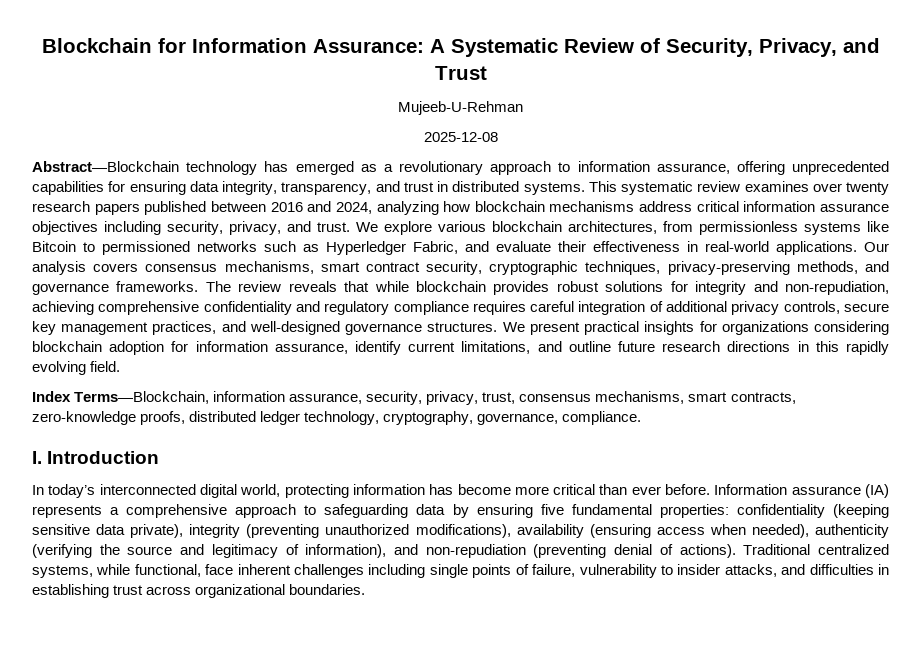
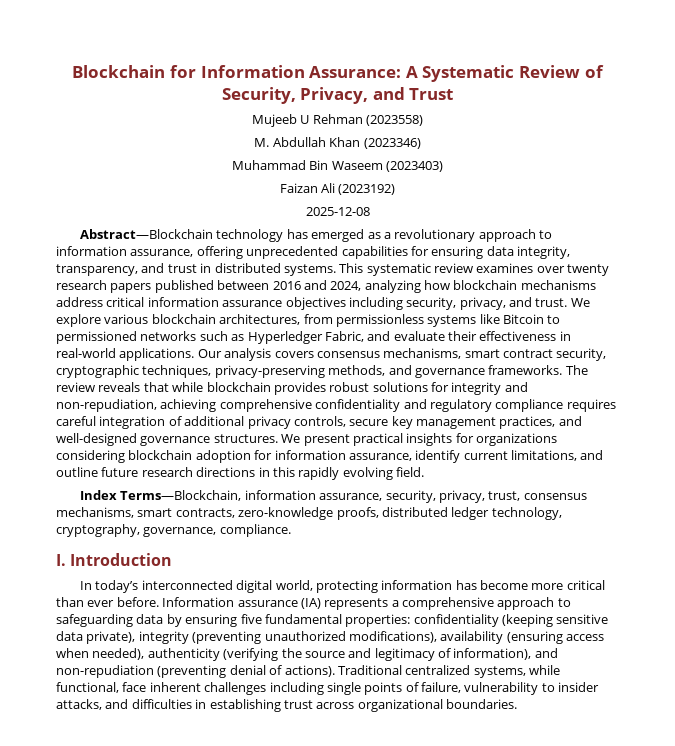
- Mujeeb-U-Rehman
+ Mujeeb U Rehman (2023558)
+ M. Abdullah Khan (2023346)
+ Muhammad Bin Waseem (2023403)
+ Faizan Ali (2023192)

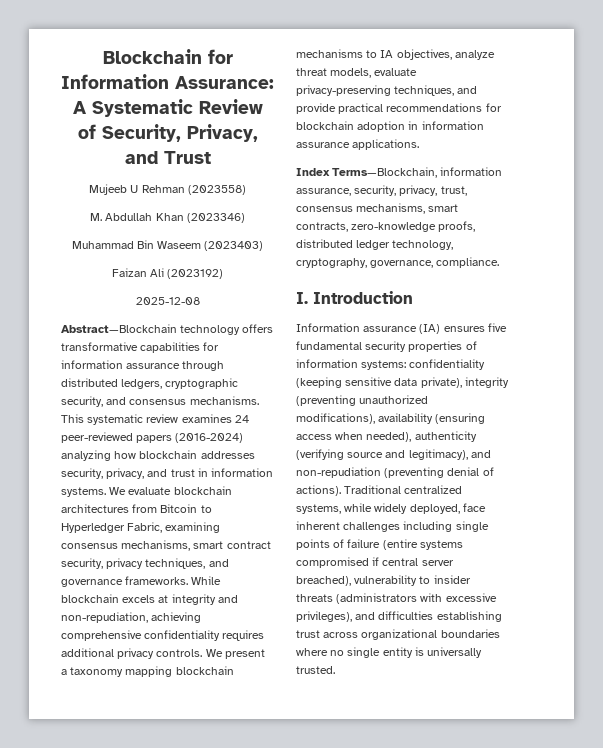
- Abstract—Blockchain technology has emerged as a revolutionary approach to information assurance, offering unprecedented capabilities for ensuring data integrity, transparency, and trust in distributed systems. This systematic review examines over twenty research papers published between 2016 and 2024, analyzing how blockchain mechanisms address critical information assurance objectives including security, privacy, and trust. We explore various blockchain architectures, from permissionless systems like Bitcoin to permissioned networks such as Hyperledger Fabric, and evaluate their effectiveness in real-world applications. Our analysis covers consensus mechanisms, smart contract security, cryptographic techniques, privacy-preserving methods, and governance frameworks. The review reveals that while blockchain provides robust solutions for integrity and non-repudiation, achieving comprehensive confidentiality and regulatory compliance requires careful integration of additional privacy controls, secure key management practices, and well-designed governance structures. We present practical insights for organizations considering blockchain adoption for information assurance, identify current limitations, and outline future research directions in this rapidly evolving field.
+ Abstract—Blockchain technology offers transformative capabilities for information assurance through distributed ledgers, cryptographic security, and consensus mechanisms. This systematic review examines 24 peer-reviewed papers (2016-2024) analyzing how blockchain addresses security, privacy, and trust in information systems. We evaluate blockchain architectures from Bitcoin to Hyperledger Fabric, examining consensus mechanisms, smart contract security, privacy techniques, and governance frameworks. While blockchain excels at integrity and non-repudiation, achieving comprehensive confidentiality requires additional privacy controls. We present a taxonomy mapping blockchain mechanisms to IA objectives, analyze threat models, evaluate privacy-preserving techniques, and provide practical recommendations for blockchain adoption in information assurance applications.
- In today’s interconnected digital world, protecting information has become more critical than ever before. Information assurance (IA) represents a comprehensive approach to safeguarding data by ensuring five fundamental properties: confidentiality (keeping sensitive data private), integrity (preventing unauthorized modifications), availability (ensuring access when needed), authenticity (verifying the source and legitimacy of information), and non-repudiation (preventing denial of actions).
+ Information assurance (IA) ensures five fundamental security properties of information systems: confidentiality (keeping sensitive data private), integrity (preventing unauthorized modifications), availability (ensuring access when needed), authenticity (verifying source and legitimacy), and non-repudiation (preventing denial of actions).
- Traditional centralized systems, while functional, face inherent challenges including single points of failure, vulnerability to insider attacks, and difficulties in establishing trust across organizational boundaries.
+ Traditional centralized systems, while widely deployed, face inherent challenges including single points of failure (entire systems compromised if central server breached), vulnerability to insider threats (administrators with excessive privileges), and difficulties establishing trust across organizational boundaries where no single entity is universally trusted.

